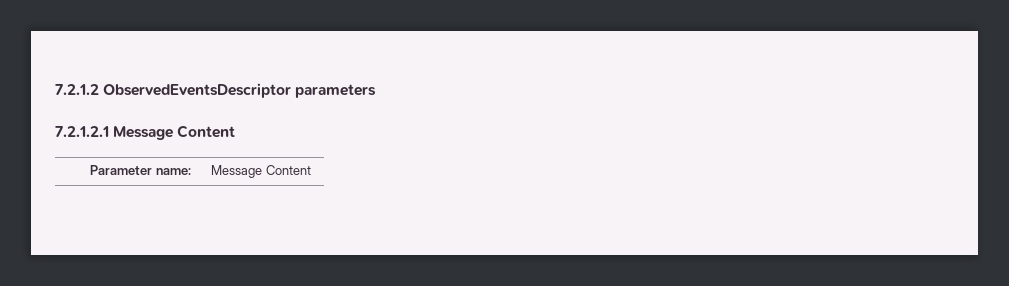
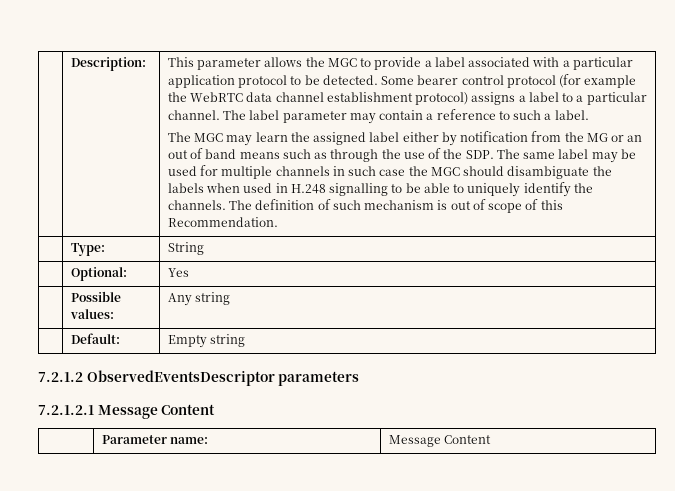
+ Description: | This parameter allows the MGC to provide a label associated with a particular application protocol to be detected. Some bearer control protocol (for example the WebRTC data channel establishment protocol) assigns a label to a particular channel. The label parameter may contain a reference to such a label.
+ The MGC may learn the assigned label either by notification from the MG or an out of band means such as through the use of the SDP. The same label may be used for multiple channels in such case the MGC should disambiguate the labels when used in H.248 signalling to be able to uniquely identify the channels. The definition of such mechanism is out of scope of this Recommendation.
+ | Type: | String
+ | Optional: | Yes
+ | Possible values: | Any string
+ | Default: | Empty string

